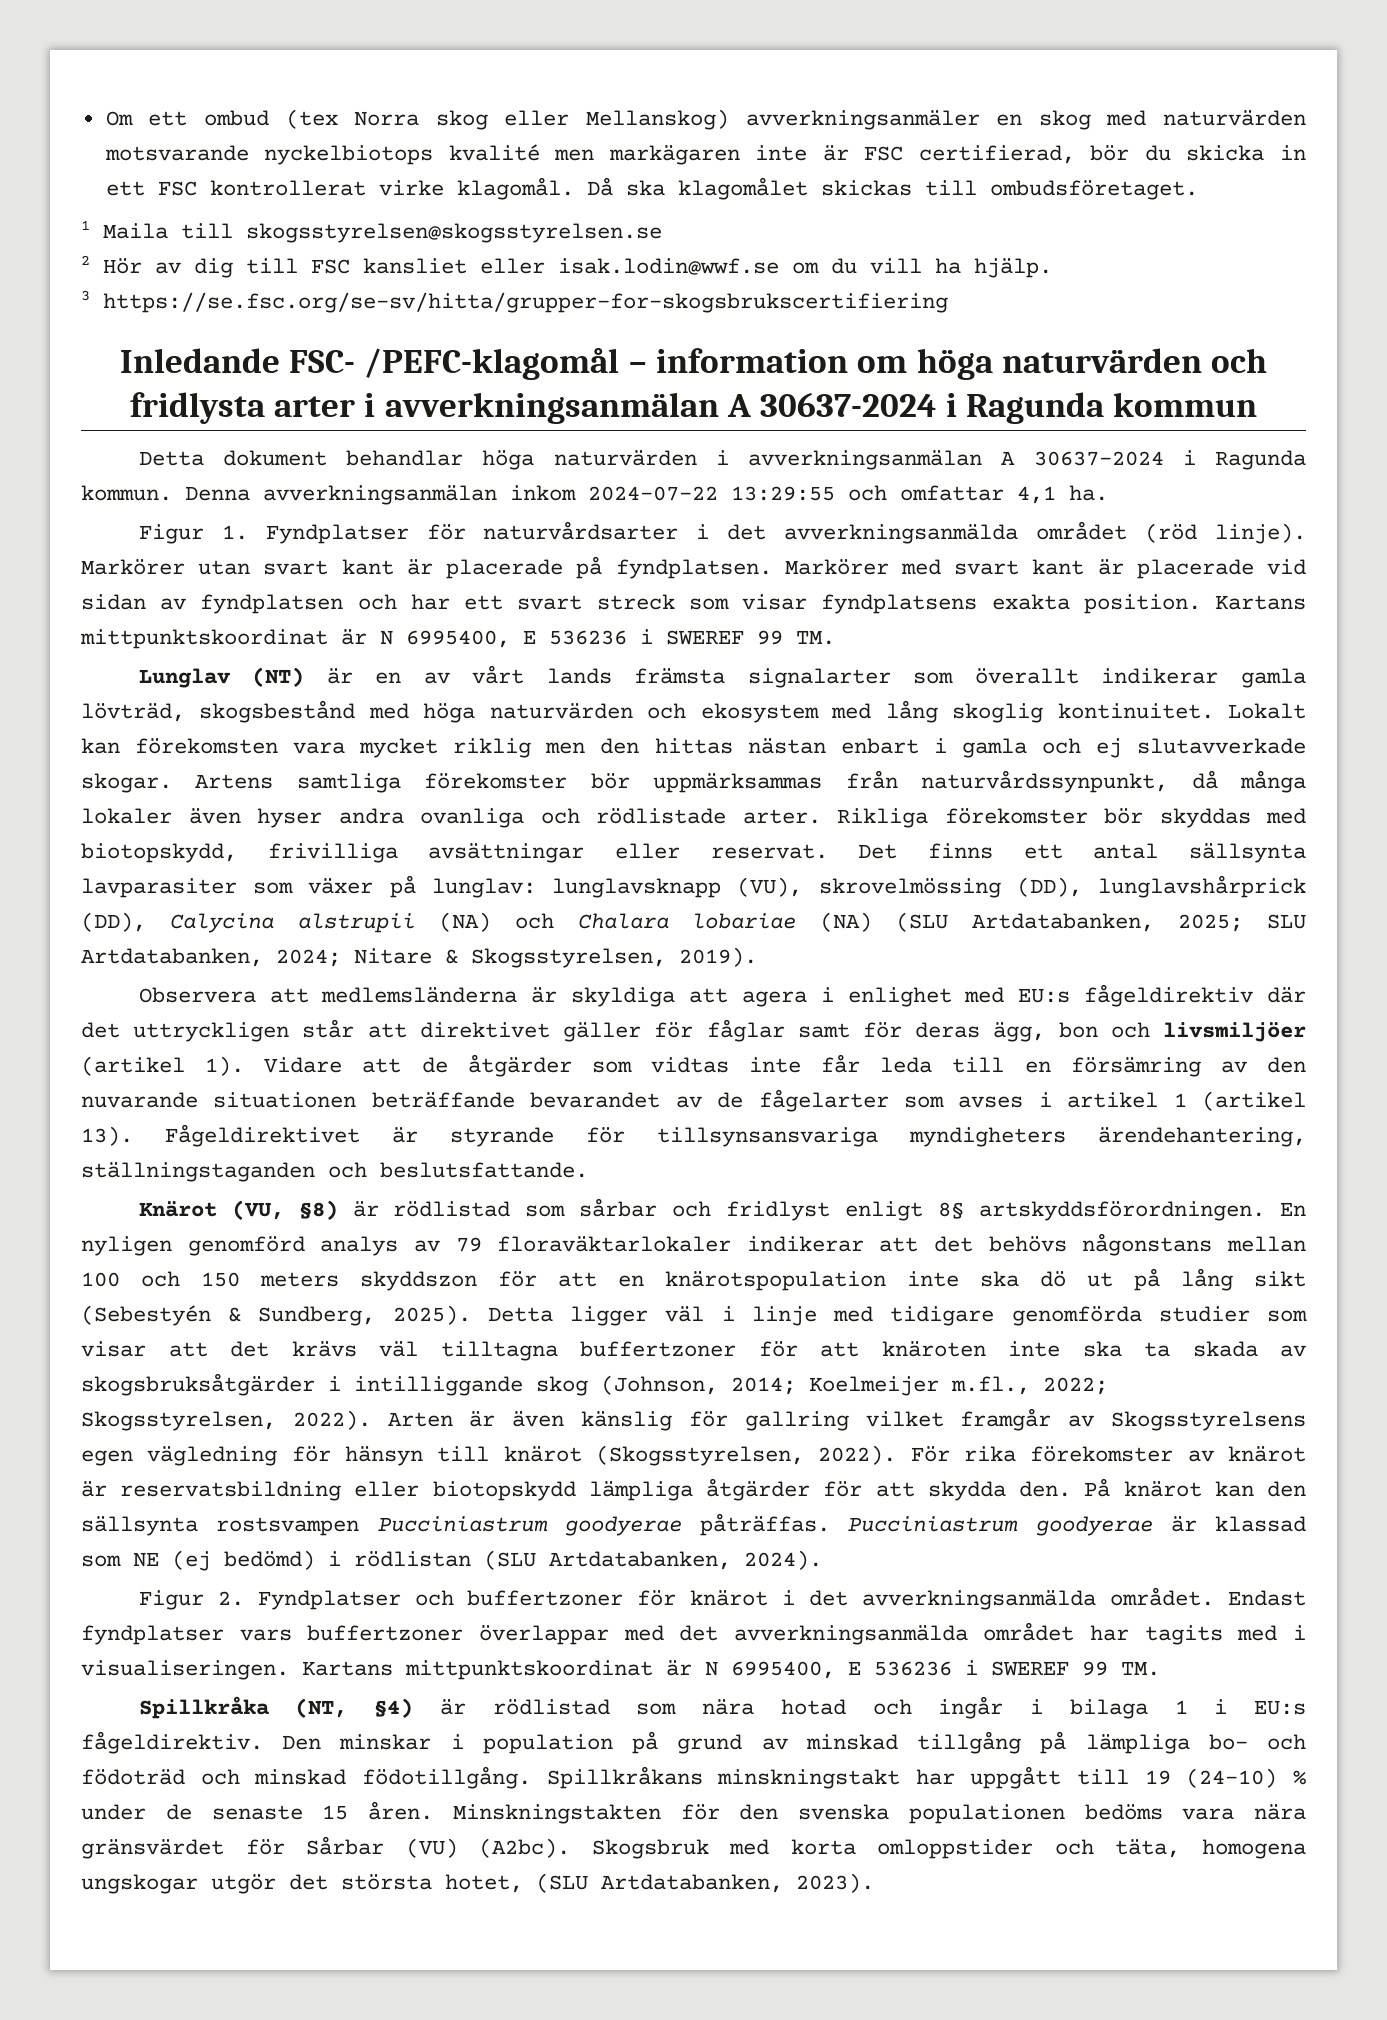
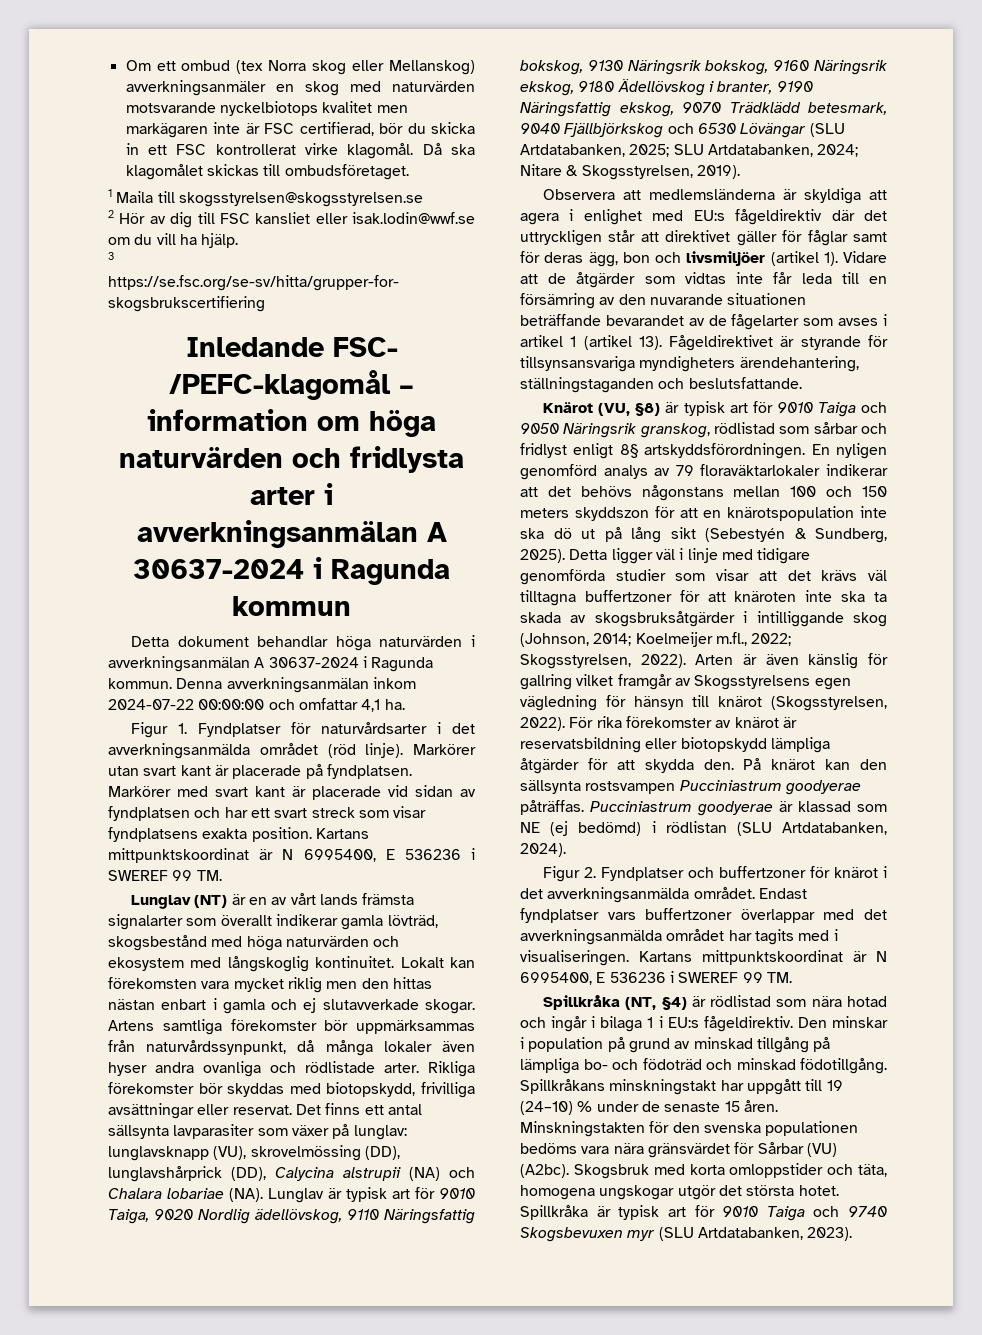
- Om ett ombud (tex Norra skog eller Mellanskog) avverkningsanmäler en skog med naturvärden motsvarande nyckelbiotops kvalité men markägaren inte är FSC certifierad, bör du skicka in ett FSC kontrollerat virke klagomål.
+ Om ett ombud (tex Norra skog eller Mellanskog) avverkningsanmäler en skog med naturvärden motsvarande nyckelbiotops kvalitet men markägaren inte är FSC certifierad, bör du skicka in ett FSC kontrollerat virke klagomål.
- Denna avverkningsanmälan inkom 2024-07-22 13:29:55 och omfattar 4,1 ha.
+ Denna avverkningsanmälan inkom 2024-07-22 00:00:00 och omfattar 4,1 ha.
- Lunglav (NT) är en av vårt lands främsta signalarter som överallt indikerar gamla lövträd, skogsbestånd med höga naturvärden och ekosystem med lång skoglig kontinuitet.
+ Lunglav (NT) är en av vårt lands främsta signalarter som överallt indikerar gamla lövträd, skogsbestånd med höga naturvärden och ekosystem med långskoglig kontinuitet.
- Det finns ett antal sällsynta lavparasiter som växer på lunglav: lunglavsknapp (VU), skrovelmössing (DD), lunglavshårprick (DD), Calycina alstrupii (NA) och Chalara lobariae (NA) (SLU Artdatabanken, 2025; SLU Artdatabanken, 2024; Nitare & Skogsstyrelsen, 2019).
+ Det finns ett antal sällsynta lavparasiter som växer på lunglav: lunglavsknapp (VU), skrovelmössing (DD), lunglavshårprick (DD), Calycina alstrupii (NA) och Chalara lobariae (NA). Lunglav är typisk art för 9010 Taiga, 9020 Nordlig ädellövskog, 9110 Näringsfattig bokskog, 9130 Näringsrik bokskog, 9160 Näringsrik ekskog, 9180 Ädellövskog i branter, 9190 Näringsfattig ekskog, 9070 Trädklädd betesmark, 9040 Fjällbjörkskog och 6530 Lövängar (SLU Artdatabanken, 2025; SLU Artdatabanken, 2024; Nitare & Skogsstyrelsen, 2019).
- Knärot (VU, §8) är rödlistad som sårbar och fridlyst enligt 8§ artskyddsförordningen.
+ Knärot (VU, §8) är typisk art för 9010 Taiga och 9050 Näringsrik granskog, rödlistad som sårbar och fridlyst enligt 8§ artskyddsförordningen.
- Skogsbruk med korta omloppstider och täta, homogena ungskogar utgör det största hotet, (SLU Artdatabanken, 2023).
+ Skogsbruk med korta omloppstider och täta, homogena ungskogar utgör det största hotet. Spillkråka är typisk art för 9010 Taiga och 9740 Skogsbevuxen myr (SLU Artdatabanken, 2023).

